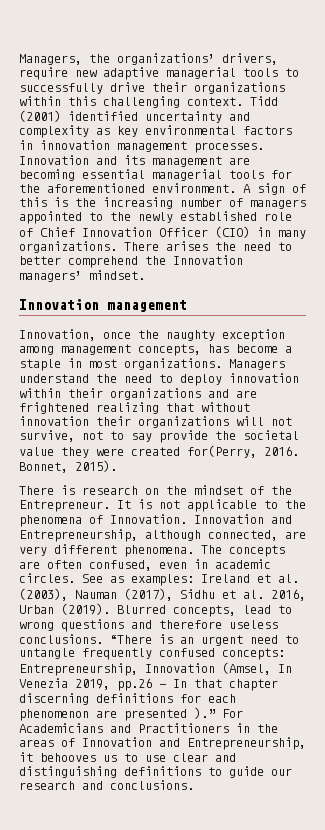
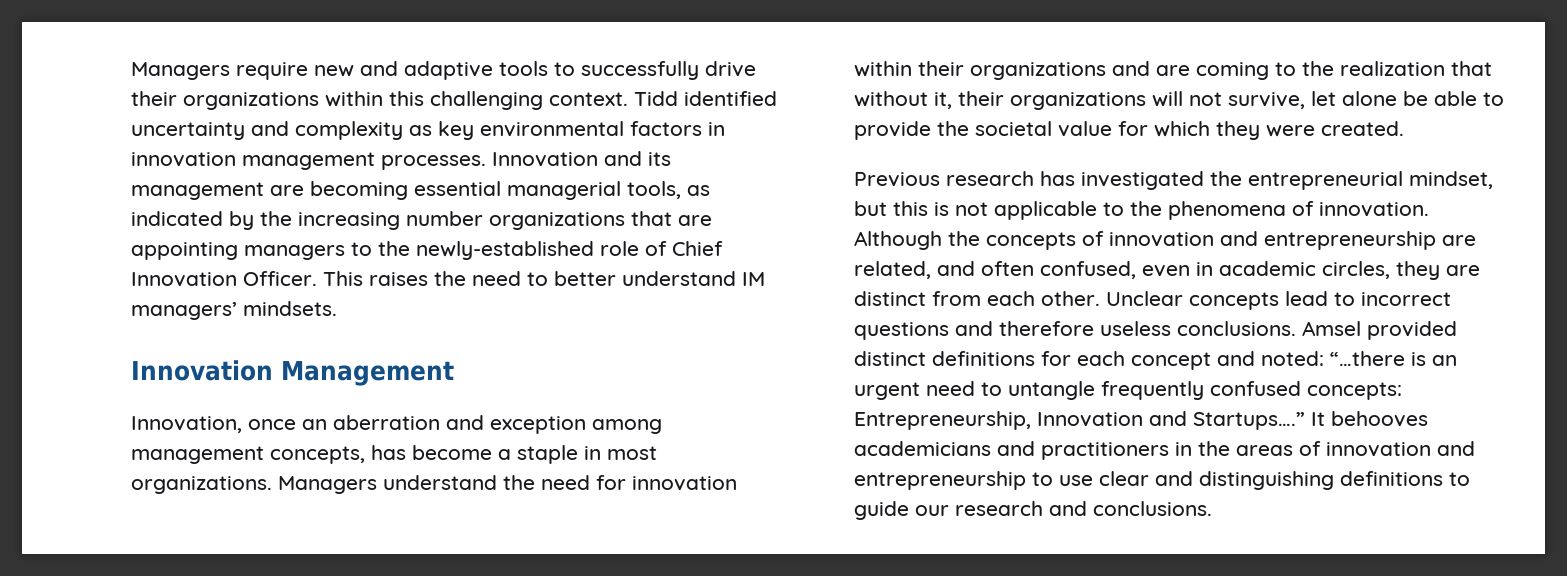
- Managers, the organizations’ drivers, require new adaptive managerial tools to successfully drive their organizations within this challenging context.
+ Managers require new and adaptive tools to successfully drive their organizations within this challenging context.
- Tidd (2001) identified uncertainty and complexity as key environmental factors in innovation management processes.
+ Tidd identified uncertainty and complexity as key environmental factors in innovation management processes.
- Innovation and its management are becoming essential managerial tools for the aforementioned environment. A sign of this is the increasing number of managers appointed to the newly established role of Chief Innovation Officer (CIO) in many organizations. There arises the need to better comprehend the Innovation managers’ mindset.
- Innovation management
+ Innovation and its management are becoming essential managerial tools, as indicated by the increasing number organizations that are appointing managers to the newly-established role of Chief Innovation Officer. This raises the need to better understand IM managers’ mindsets.
+ Innovation Management
- Innovation, once the naughty exception among management concepts, has become a staple in most organizations.
+ Innovation, once an aberration and exception among management concepts, has become a staple in most organizations.
- Managers understand the need to deploy innovation within their organizations and are frightened realizing that without innovation their organizations will not survive, not to say provide the societal value they were created for(Perry, 2016. Bonnet, 2015).
- There is research on the mindset of the Entrepreneur. It is not applicable to the phenomena of Innovation. Innovation and Entrepreneurship, although connected, are very different phenomena. The concepts are often confused, even in academic circles. See as examples: Ireland et al. (2003), Nauman (2017), Sidhu et al. 2016, Urban (2019). Blurred concepts, lead to wrong questions and therefore useless conclusions.
+ Managers understand the need for innovation within their organizations and are coming to the realization that without it, their organizations will not survive, let alone be able to provide the societal value for which they were created.
+ Previous research has investigated the entrepreneurial mindset, but this is not applicable to the phenomena of innovation. Although the concepts of innovation and entrepreneurship are related, and often confused, even in academic circles, they are distinct from each other. Unclear concepts lead to incorrect questions and therefore useless conclusions.
- “There is an urgent need to untangle frequently confused concepts: Entrepreneurship, Innovation (Amsel, In Venezia 2019, pp.26 - In that chapter discerning definitions for each phenomenon are presented ).” For Academicians and Practitioners in the areas of Innovation and Entrepreneurship, it behooves us to use clear and distinguishing definitions to guide our research and conclusions.
+ Amsel provided distinct definitions for each concept and noted: “…there is an urgent need to untangle frequently confused concepts: Entrepreneurship, Innovation and Startups….” It behooves academicians and practitioners in the areas of innovation and entrepreneurship to use clear and distinguishing definitions to guide our research and conclusions.

